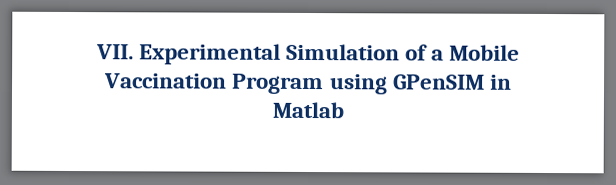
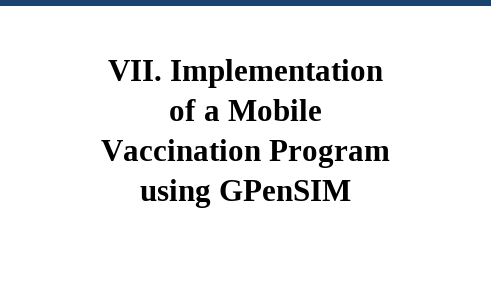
- VII. Experimental Simulation of a Mobile Vaccination Program using GPenSIM in Matlab
+ VII. Implementation of a Mobile Vaccination Program using GPenSIM

